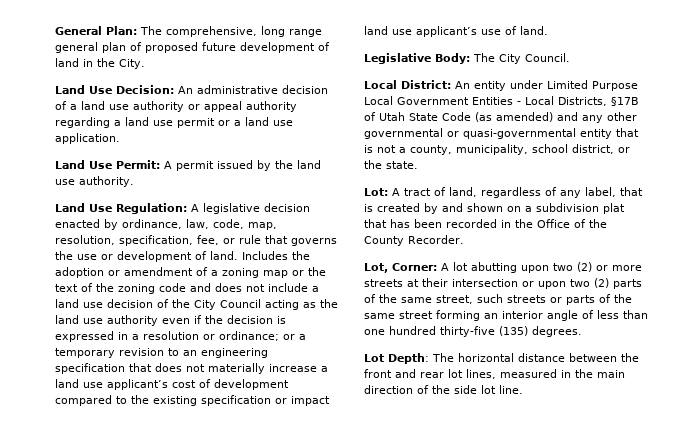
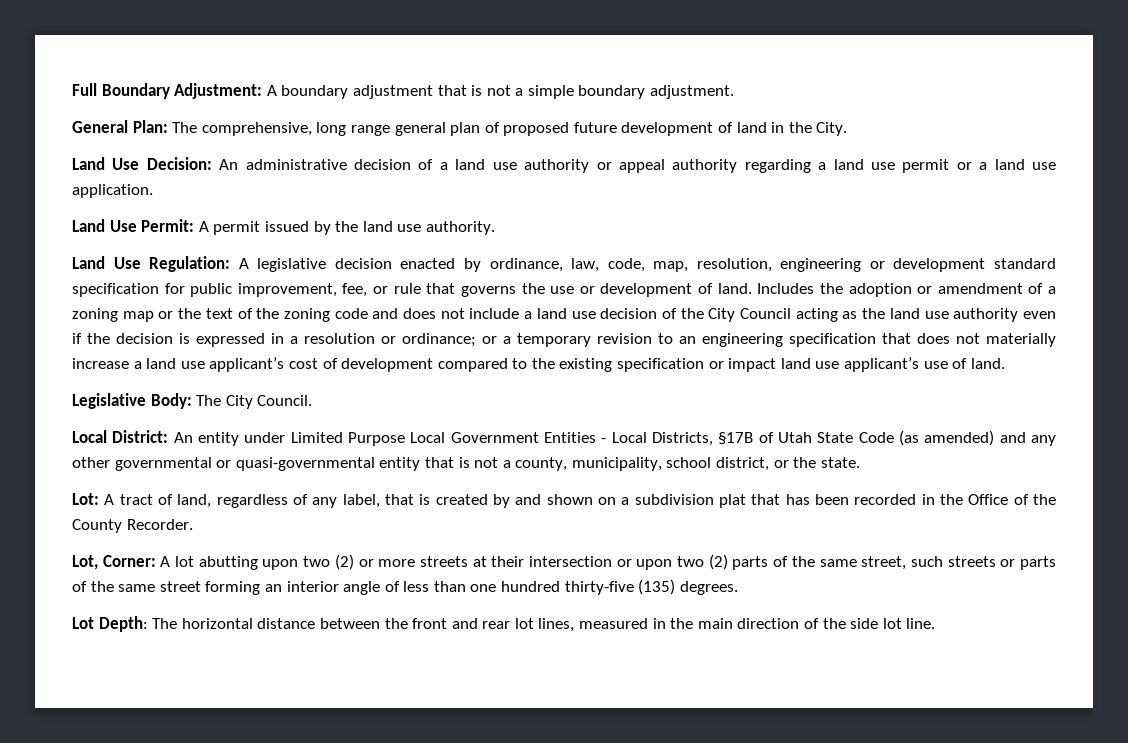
+ Full Boundary Adjustment: A boundary adjustment that is not a simple boundary adjustment.
- Land Use Regulation: A legislative decision enacted by ordinance, law, code, map, resolution, specification, fee, or rule that governs the use or development of land.
+ Land Use Regulation: A legislative decision enacted by ordinance, law, code, map, resolution, engineering or development standard specification for public improvement, fee, or rule that governs the use or development of land.

